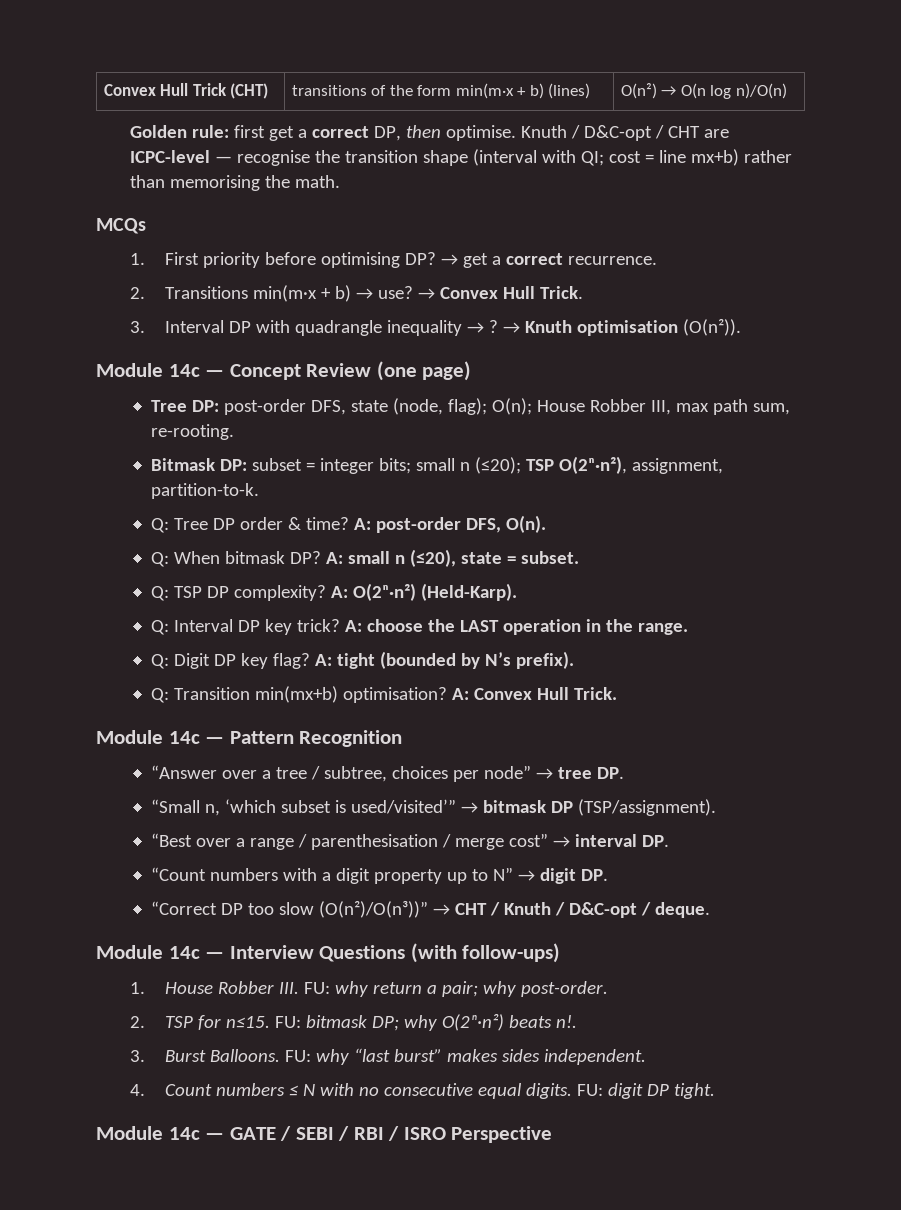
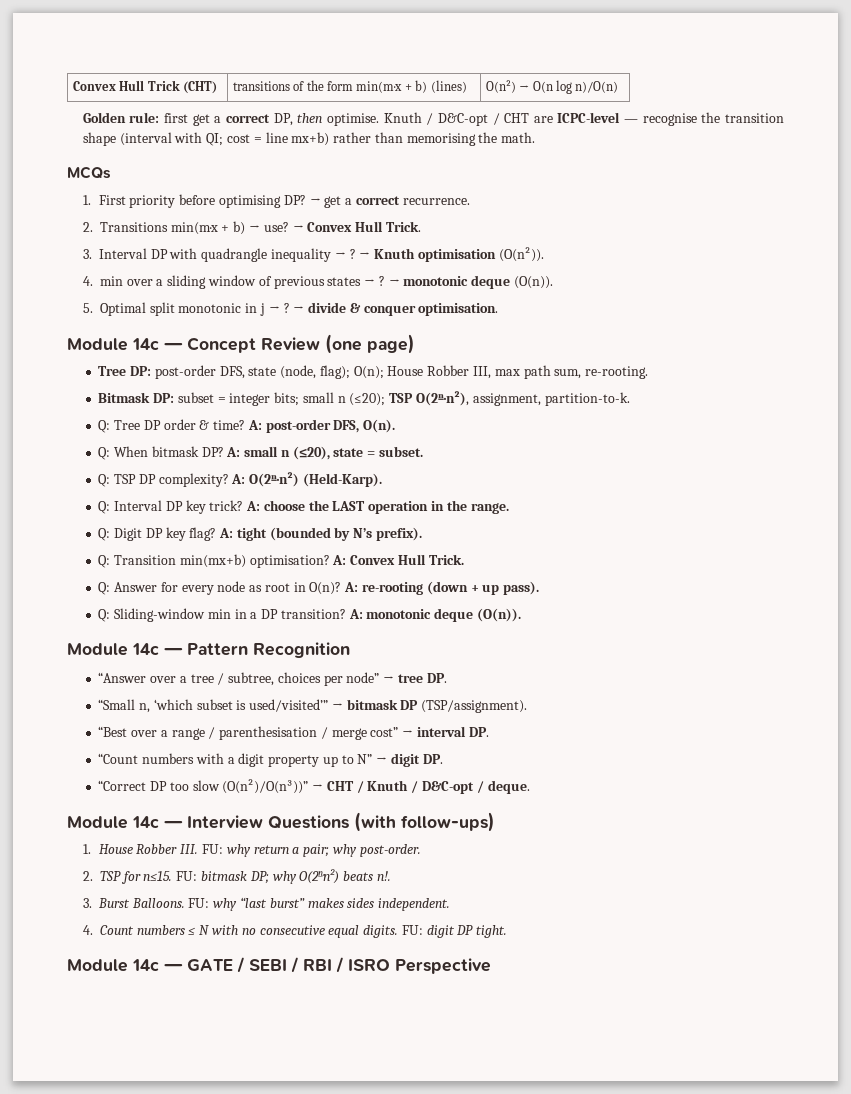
+ 4. min over a sliding window of previous states → ? → monotonic deque (O(n)).
+ 5. Optimal split monotonic in j → ? → divide & conquer optimisation.
+ Q: Answer for every node as root in O(n)? A: re-rooting (down + up pass).
+ Q: Sliding-window min in a DP transition? A: monotonic deque (O(n)).

